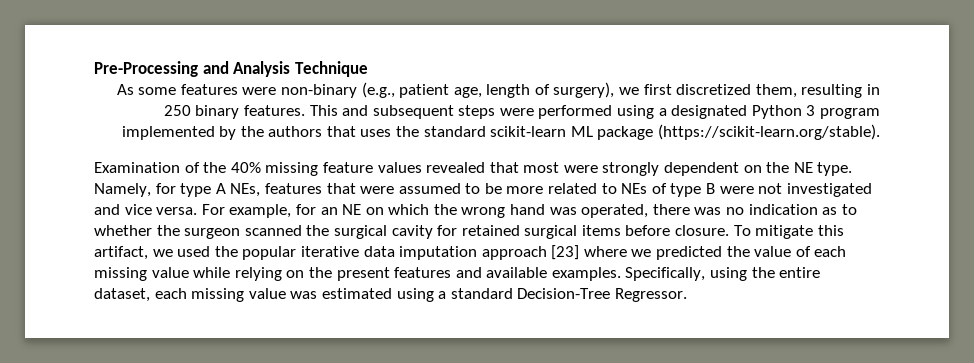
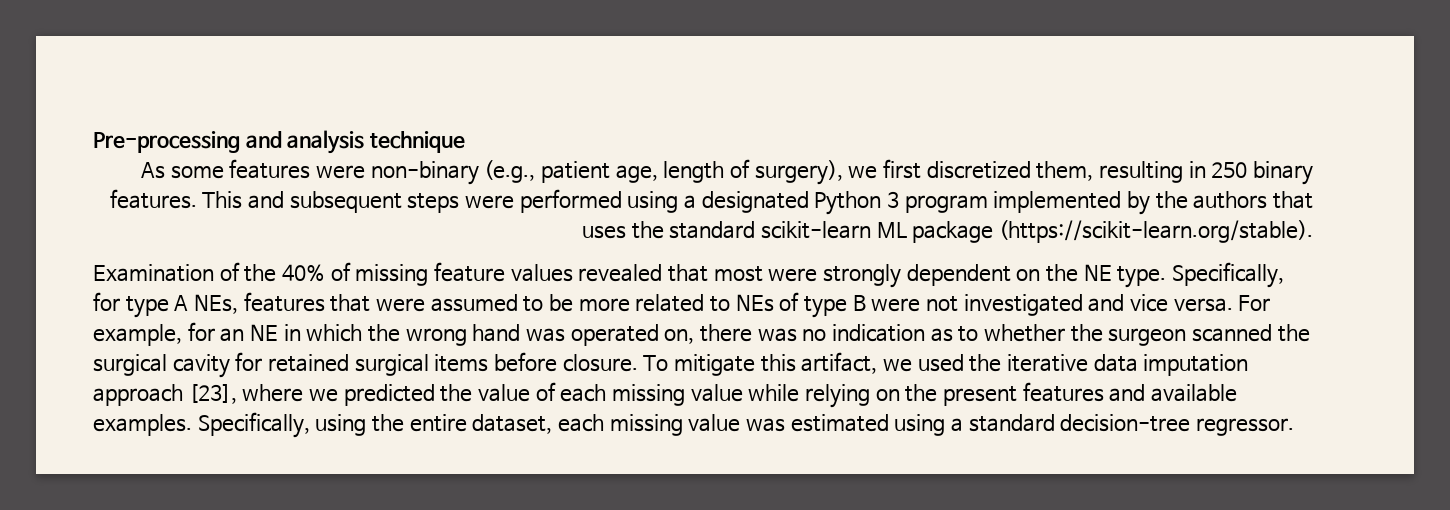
- Pre-Processing and Analysis Technique
+ Pre-processing and analysis technique
- Examination of the 40% missing feature values revealed that most were strongly dependent on the NE type.
+ Examination of the 40% of missing feature values revealed that most were strongly dependent on the NE type.
- Namely, for type A NEs, features that were assumed to be more related to NEs of type B were not investigated and vice versa.
+ Specifically, for type A NEs, features that were assumed to be more related to NEs of type B were not investigated and vice versa.
- For example, for an NE on which the wrong hand was operated, there was no indication as to whether the surgeon scanned the surgical cavity for retained surgical items before closure.
+ For example, for an NE in which the wrong hand was operated on, there was no indication as to whether the surgeon scanned the surgical cavity for retained surgical items before closure.
- To mitigate this artifact, we used the popular iterative data imputation approach [23] where we predicted the value of each missing value while relying on the present features and available examples.
+ To mitigate this artifact, we used the iterative data imputation approach [23], where we predicted the value of each missing value while relying on the present features and available examples.
- Specifically, using the entire dataset, each missing value was estimated using a standard Decision-Tree Regressor.
+ Specifically, using the entire dataset, each missing value was estimated using a standard decision-tree regressor.

